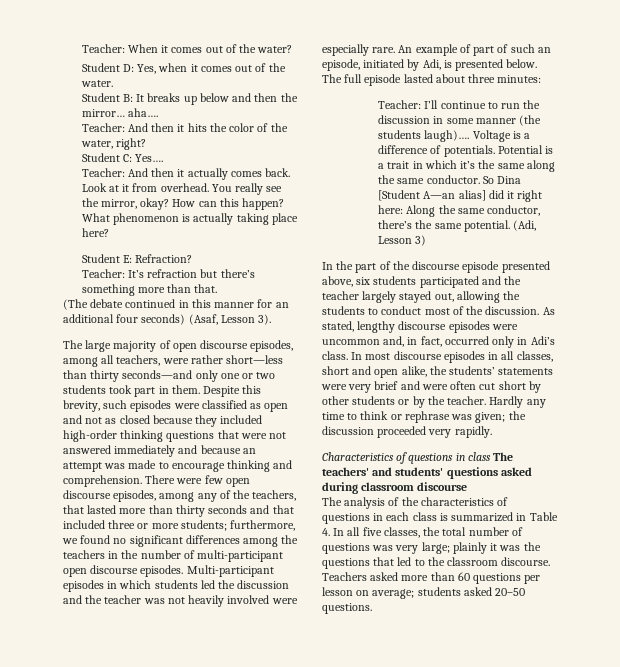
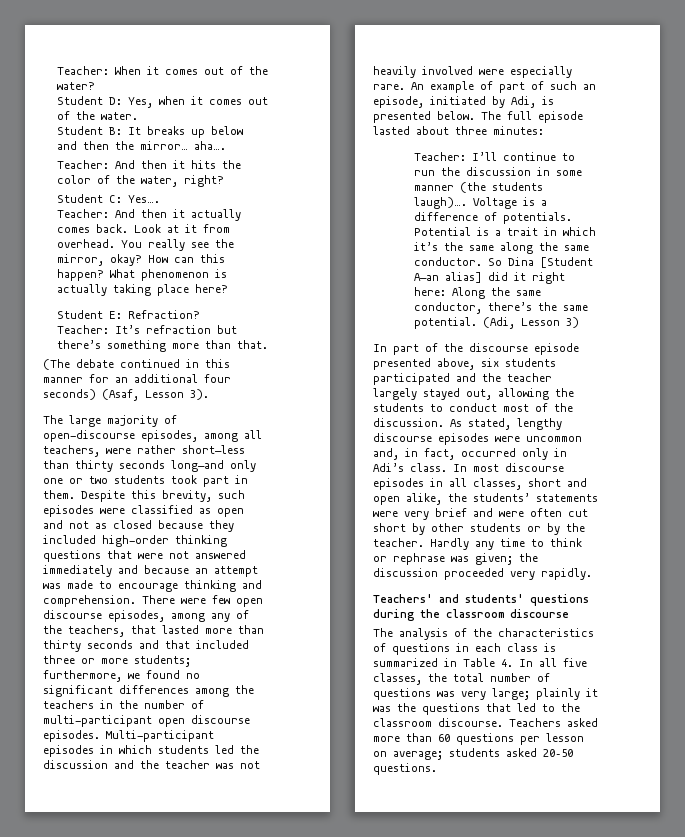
- The large majority of open discourse episodes, among all teachers, were rather short—less than thirty seconds—and only one or two students took part in them.
+ The large majority of open-discourse episodes, among all teachers, were rather short—less than thirty seconds long—and only one or two students took part in them.
- In the part of the discourse episode presented above, six students participated and the teacher largely stayed out, allowing the students to conduct most of the discussion.
+ In part of the discourse episode presented above, six students participated and the teacher largely stayed out, allowing the students to conduct most of the discussion.
- Characteristics of questions in class The teachers' and students' questions asked during classroom discourse
+ Teachers' and students' questions during the classroom discourse

